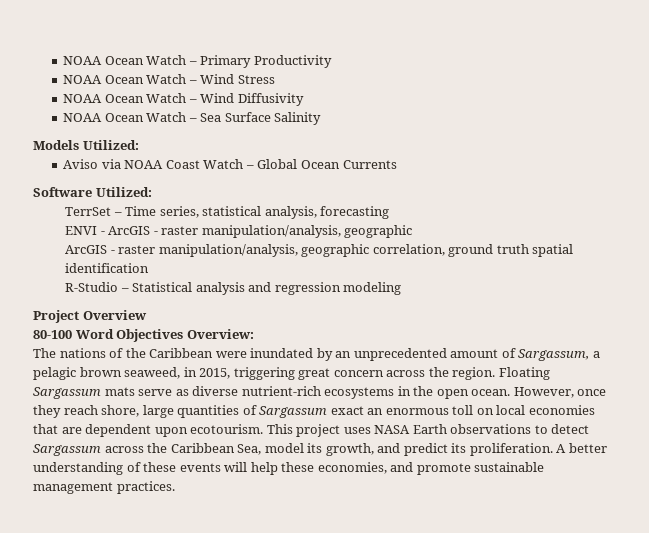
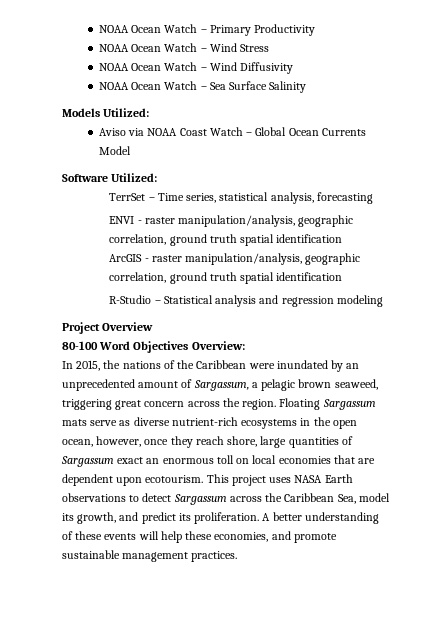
- Aviso via NOAA Coast Watch – Global Ocean Currents
+ Aviso via NOAA Coast Watch – Global Ocean Currents Model
- ENVI - ArcGIS - raster manipulation/analysis, geographic
+ ENVI - raster manipulation/analysis, geographic correlation, ground truth spatial identification
- The nations of the Caribbean were inundated by an unprecedented amount of Sargassum, a pelagic brown seaweed, in 2015, triggering great concern across the region.
+ In 2015, the nations of the Caribbean were inundated by an unprecedented amount of Sargassum, a pelagic brown seaweed, triggering great concern across the region.
- Floating Sargassum mats serve as diverse nutrient-rich ecosystems in the open ocean. However, once they reach shore, large quantities of Sargassum exact an enormous toll on local economies that are dependent upon ecotourism.
+ Floating Sargassum mats serve as diverse nutrient-rich ecosystems in the open ocean, however, once they reach shore, large quantities of Sargassum exact an enormous toll on local economies that are dependent upon ecotourism.

